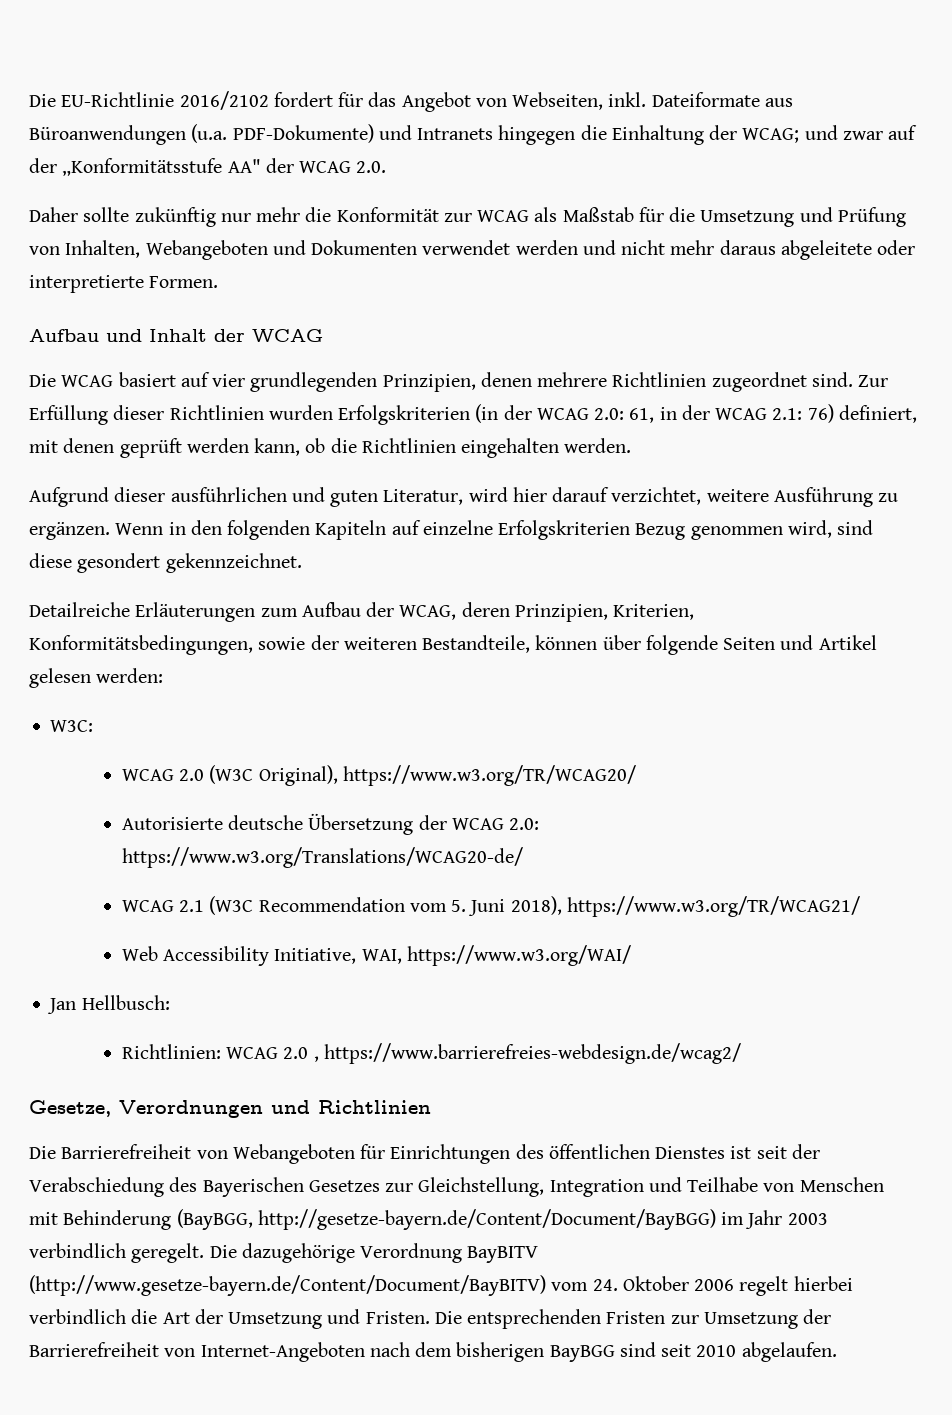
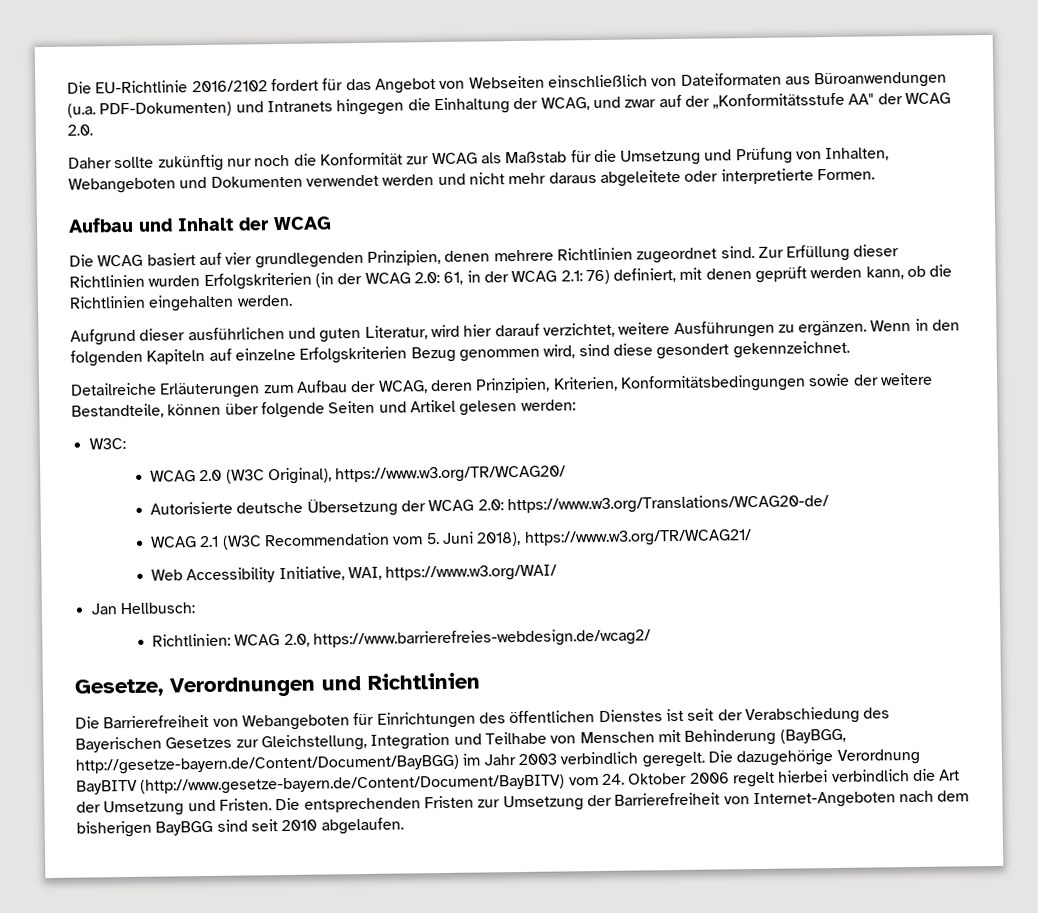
- Die EU-Richtlinie 2016/2102 fordert für das Angebot von Webseiten, inkl. Dateiformate aus Büroanwendungen (u.a. PDF-Dokumente) und Intranets hingegen die Einhaltung der WCAG; und zwar auf der „Konformitätsstufe AA" der WCAG 2.0.
+ Die EU-Richtlinie 2016/2102 fordert für das Angebot von Webseiten einschließlich von Dateiformaten aus Büroanwendungen (u.a. PDF-Dokumenten) und Intranets hingegen die Einhaltung der WCAG, und zwar auf der „Konformitätsstufe AA" der WCAG 2.0.
- Daher sollte zukünftig nur mehr die Konformität zur WCAG als Maßstab für die Umsetzung und Prüfung von Inhalten, Webangeboten und Dokumenten verwendet werden und nicht mehr daraus abgeleitete oder interpretierte Formen.
+ Daher sollte zukünftig nur noch die Konformität zur WCAG als Maßstab für die Umsetzung und Prüfung von Inhalten, Webangeboten und Dokumenten verwendet werden und nicht mehr daraus abgeleitete oder interpretierte Formen.
- Aufgrund dieser ausführlichen und guten Literatur, wird hier darauf verzichtet, weitere Ausführung zu ergänzen.
+ Aufgrund dieser ausführlichen und guten Literatur, wird hier darauf verzichtet, weitere Ausführungen zu ergänzen.
- Detailreiche Erläuterungen zum Aufbau der WCAG, deren Prinzipien, Kriterien, Konformitätsbedingungen, sowie der weiteren Bestandteile, können über folgende Seiten und Artikel gelesen werden:
+ Detailreiche Erläuterungen zum Aufbau der WCAG, deren Prinzipien, Kriterien, Konformitätsbedingungen sowie der weitere Bestandteile, können über folgende Seiten und Artikel gelesen werden:
- Richtlinien: WCAG 2.0 , https://www.barrierefreies-webdesign.de/wcag2/
+ Richtlinien: WCAG 2.0, https://www.barrierefreies-webdesign.de/wcag2/

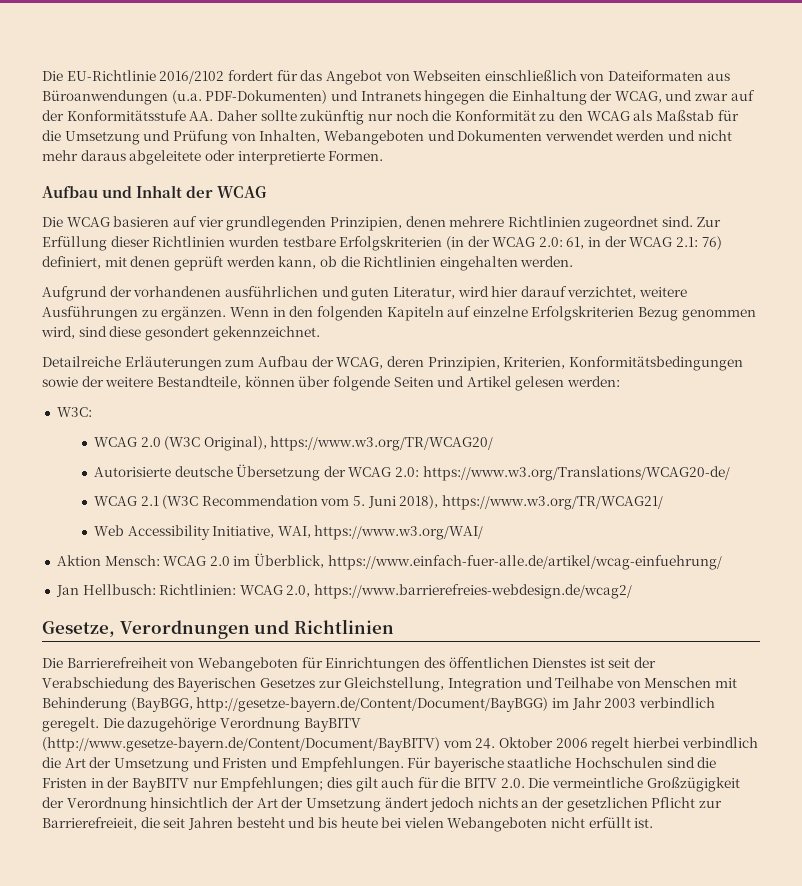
- Die EU-Richtlinie 2016/2102 fordert für das Angebot von Webseiten einschließlich von Dateiformaten aus Büroanwendungen (u.a. PDF-Dokumenten) und Intranets hingegen die Einhaltung der WCAG, und zwar auf der „Konformitätsstufe AA" der WCAG 2.0.
- Daher sollte zukünftig nur noch die Konformität zur WCAG als Maßstab für die Umsetzung und Prüfung von Inhalten, Webangeboten und Dokumenten verwendet werden und nicht mehr daraus abgeleitete oder interpretierte Formen.
+ Die EU-Richtlinie 2016/2102 fordert für das Angebot von Webseiten einschließlich von Dateiformaten aus Büroanwendungen (u.a. PDF-Dokumenten) und Intranets hingegen die Einhaltung der WCAG, und zwar auf der Konformitätsstufe AA. Daher sollte zukünftig nur noch die Konformität zu den WCAG als Maßstab für die Umsetzung und Prüfung von Inhalten, Webangeboten und Dokumenten verwendet werden und nicht mehr daraus abgeleitete oder interpretierte Formen.
- Die WCAG basiert auf vier grundlegenden Prinzipien, denen mehrere Richtlinien zugeordnet sind.
+ Die WCAG basieren auf vier grundlegenden Prinzipien, denen mehrere Richtlinien zugeordnet sind.
- Zur Erfüllung dieser Richtlinien wurden Erfolgskriterien (in der WCAG 2.0: 61, in der WCAG 2.1: 76) definiert, mit denen geprüft werden kann, ob die Richtlinien eingehalten werden.
+ Zur Erfüllung dieser Richtlinien wurden testbare Erfolgskriterien (in der WCAG 2.0: 61, in der WCAG 2.1: 76) definiert, mit denen geprüft werden kann, ob die Richtlinien eingehalten werden.
- Aufgrund dieser ausführlichen und guten Literatur, wird hier darauf verzichtet, weitere Ausführungen zu ergänzen.
+ Aufgrund der vorhandenen ausführlichen und guten Literatur, wird hier darauf verzichtet, weitere Ausführungen zu ergänzen.
+ Aktion Mensch: WCAG 2.0 im Überblick, https://www.einfach-fuer-alle.de/artikel/wcag-einfuehrung/
- Jan Hellbusch:
- Richtlinien: WCAG 2.0, https://www.barrierefreies-webdesign.de/wcag2/
+ Jan Hellbusch: Richtlinien: WCAG 2.0, https://www.barrierefreies-webdesign.de/wcag2/
- Die dazugehörige Verordnung BayBITV (http://www.gesetze-bayern.de/Content/Document/BayBITV) vom 24. Oktober 2006 regelt hierbei verbindlich die Art der Umsetzung und Fristen. Die entsprechenden Fristen zur Umsetzung der Barrierefreiheit von Internet-Angeboten nach dem bisherigen BayBGG sind seit 2010 abgelaufen.
+ Die dazugehörige Verordnung BayBITV (http://www.gesetze-bayern.de/Content/Document/BayBITV) vom 24. Oktober 2006 regelt hierbei verbindlich die Art der Umsetzung und Fristen und Empfehlungen. Für bayerische staatliche Hochschulen sind die Fristen in der BayBITV nur Empfehlungen; dies gilt auch für die BITV 2.0. Die vermeintliche Großzügigkeit der Verordnung hinsichtlich der Art der Umsetzung ändert jedoch nichts an der gesetzlichen Pflicht zur Barrierefreieit, die seit Jahren besteht und bis heute bei vielen Webangeboten nicht erfüllt ist.

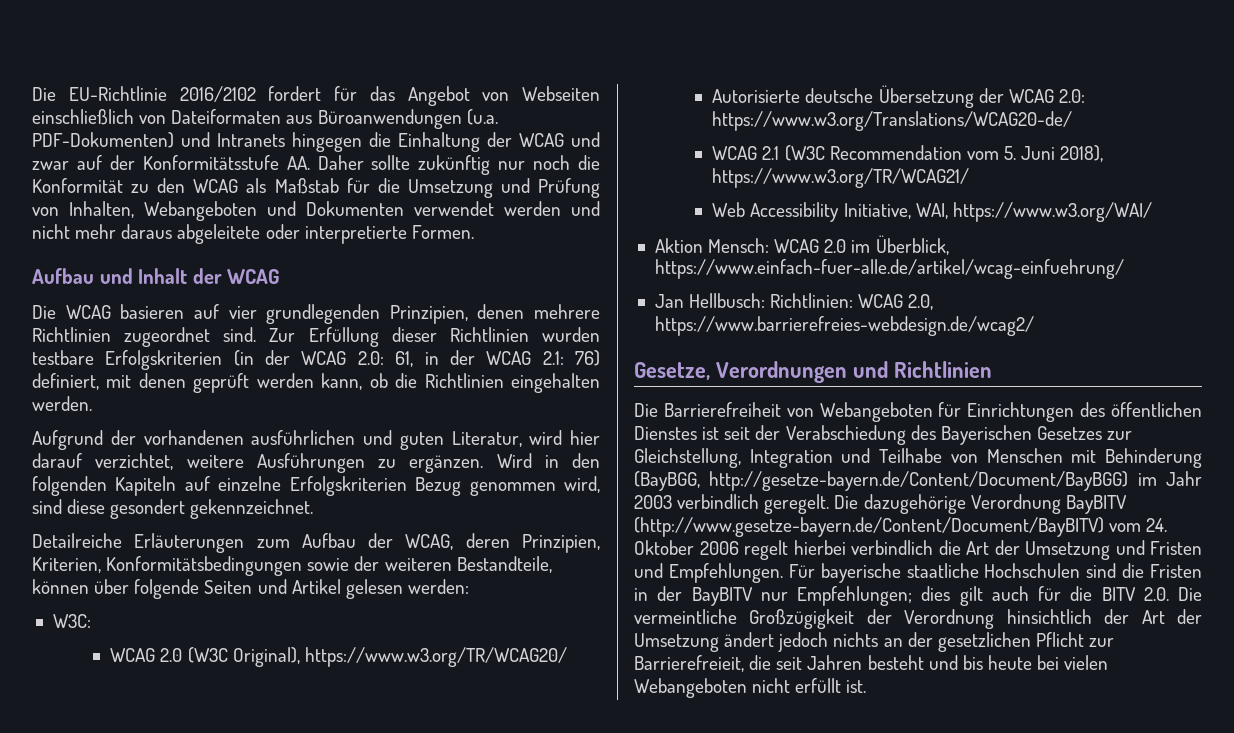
- Die EU-Richtlinie 2016/2102 fordert für das Angebot von Webseiten einschließlich von Dateiformaten aus Büroanwendungen (u.a. PDF-Dokumenten) und Intranets hingegen die Einhaltung der WCAG, und zwar auf der Konformitätsstufe AA. Daher sollte zukünftig nur noch die Konformität zu den WCAG als Maßstab für die Umsetzung und Prüfung von Inhalten, Webangeboten und Dokumenten verwendet werden und nicht mehr daraus abgeleitete oder interpretierte Formen.
+ Die EU-Richtlinie 2016/2102 fordert für das Angebot von Webseiten einschließlich von Dateiformaten aus Büroanwendungen (u.a. PDF-Dokumenten) und Intranets hingegen die Einhaltung der WCAG und zwar auf der Konformitätsstufe AA. Daher sollte zukünftig nur noch die Konformität zu den WCAG als Maßstab für die Umsetzung und Prüfung von Inhalten, Webangeboten und Dokumenten verwendet werden und nicht mehr daraus abgeleitete oder interpretierte Formen.
- Wenn in den folgenden Kapiteln auf einzelne Erfolgskriterien Bezug genommen wird, sind diese gesondert gekennzeichnet.
+ Wird in den folgenden Kapiteln auf einzelne Erfolgskriterien Bezug genommen wird, sind diese gesondert gekennzeichnet.
- Detailreiche Erläuterungen zum Aufbau der WCAG, deren Prinzipien, Kriterien, Konformitätsbedingungen sowie der weitere Bestandteile, können über folgende Seiten und Artikel gelesen werden:
+ Detailreiche Erläuterungen zum Aufbau der WCAG, deren Prinzipien, Kriterien, Konformitätsbedingungen sowie der weiteren Bestandteile, können über folgende Seiten und Artikel gelesen werden:

